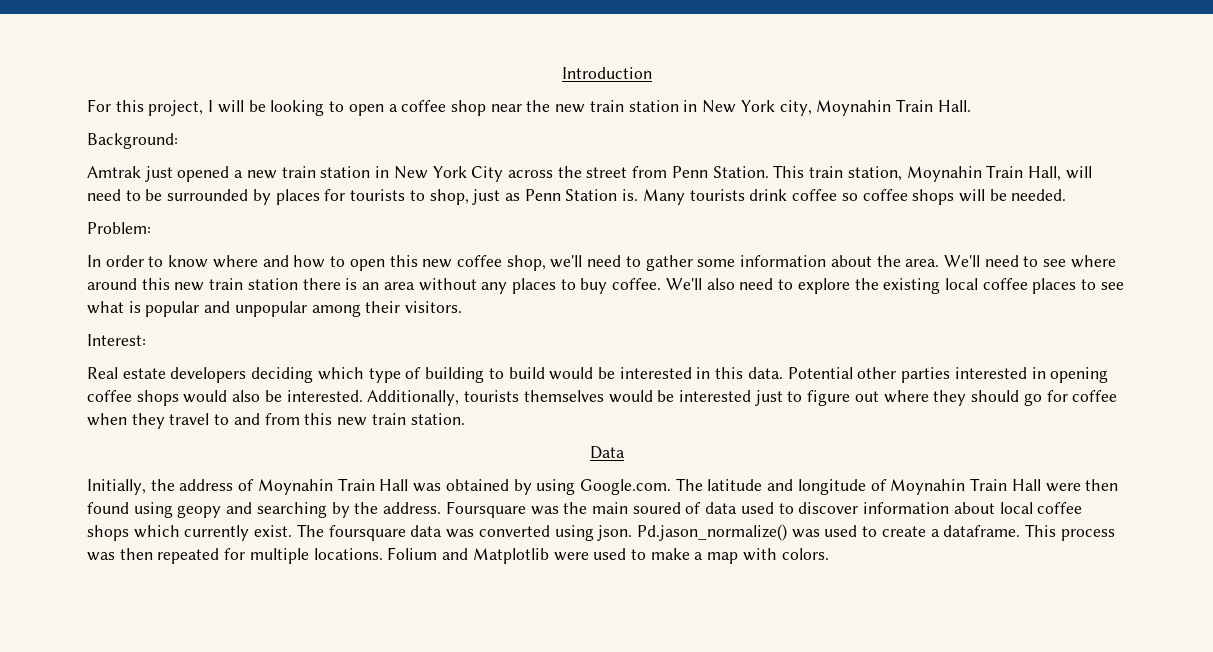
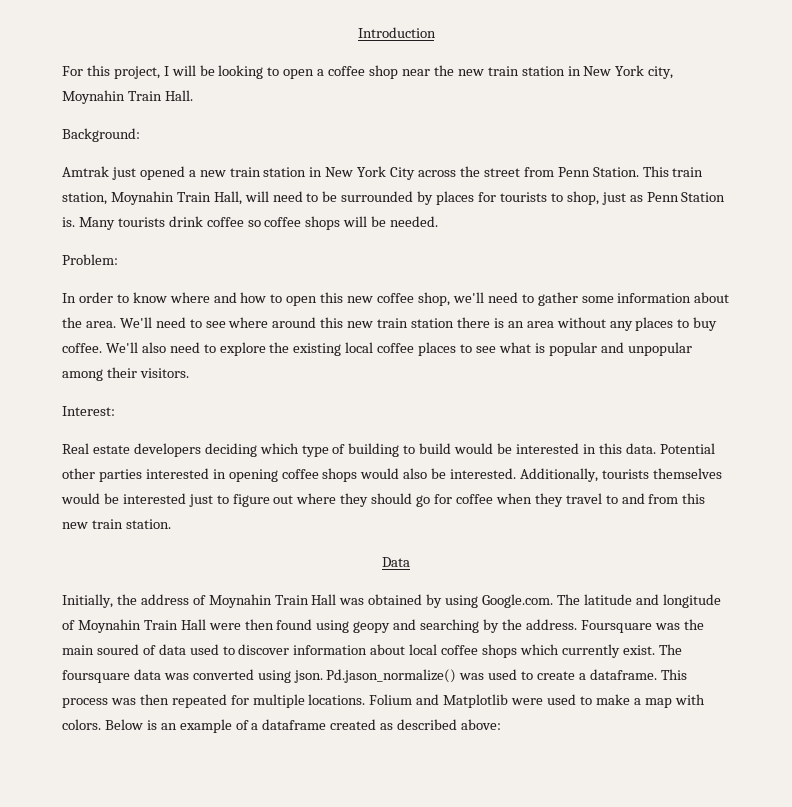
+ Below is an example of a dataframe created as described above:

